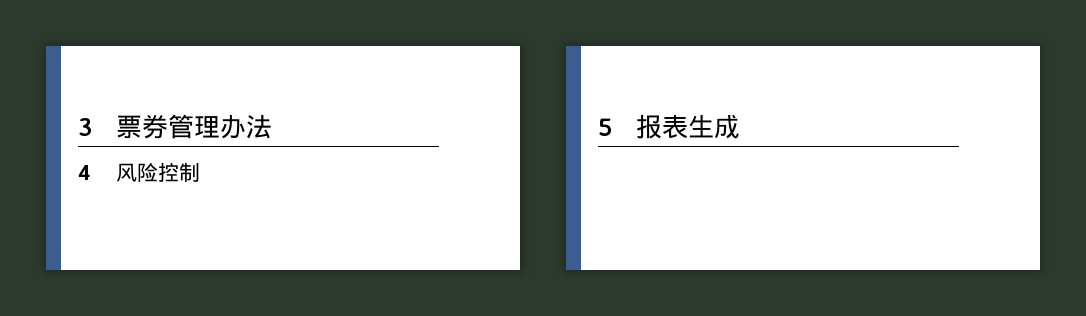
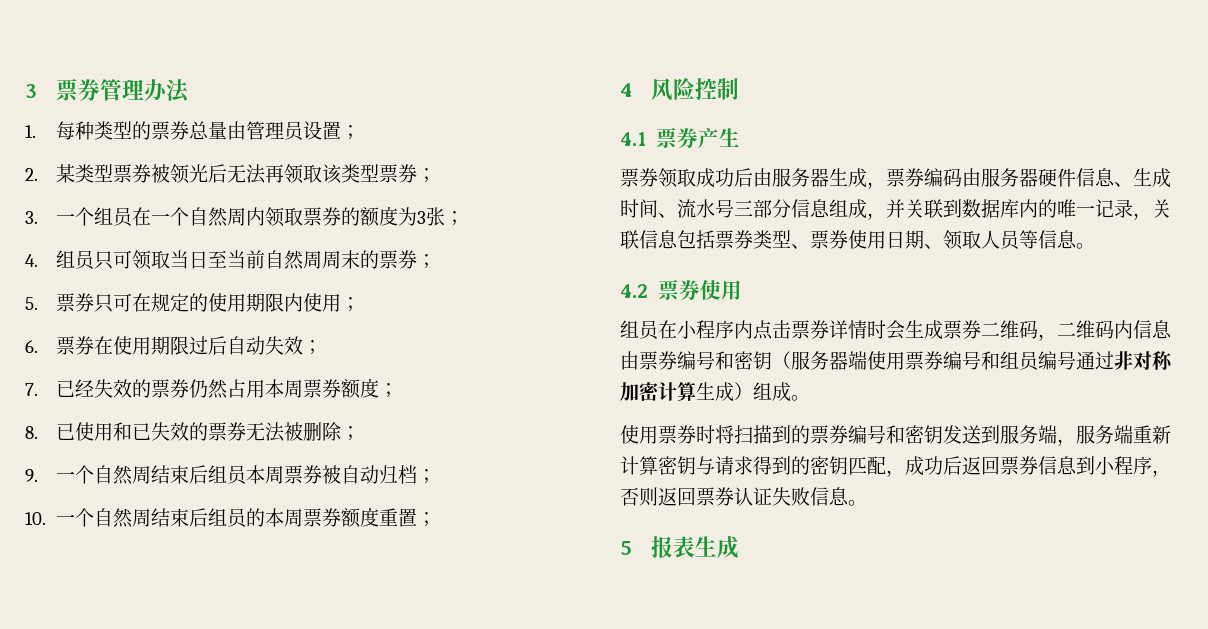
+ 1.每种类型的票券总量由管理员设置；
+ 2.某类型票券被领光后无法再领取该类型票券；
+ 3.一个组员在一个自然周内领取票券的额度为3张；
+ 4.组员只可领取当日至当前自然周周末的票券；
+ 5.票券只可在规定的使用期限内使用；
+ 6.票券在使用期限过后自动失效；
+ 7.已经失效的票券仍然占用本周票券额度；
+ 8.已使用和已失效的票券无法被删除；
+ 9.一个自然周结束后组员本周票券被自动归档；
+ 10.一个自然周结束后组员的本周票券额度重置；
  4风险控制
+ 4.1票券产生
+ 票券领取成功后由服务器生成，票券编码由服务器硬件信息、生成时间、流水号三部分信息组成，并关联到数据库内的唯一记录，关联信息包括票券类型、票券使用日期、领取人员等信息。
+ 4.2票券使用
+ 组员在小程序内点击票券详情时会生成票券二维码，二维码内信息由票券编号和密钥（服务器端使用票券编号和组员编号通过非对称加密计算生成）组成。
+ 使用票券时将扫描到的票券编号和密钥发送到服务端，服务端重新计算密钥与请求得到的密钥匹配，成功后返回票券信息到小程序，否则返回票券认证失败信息。

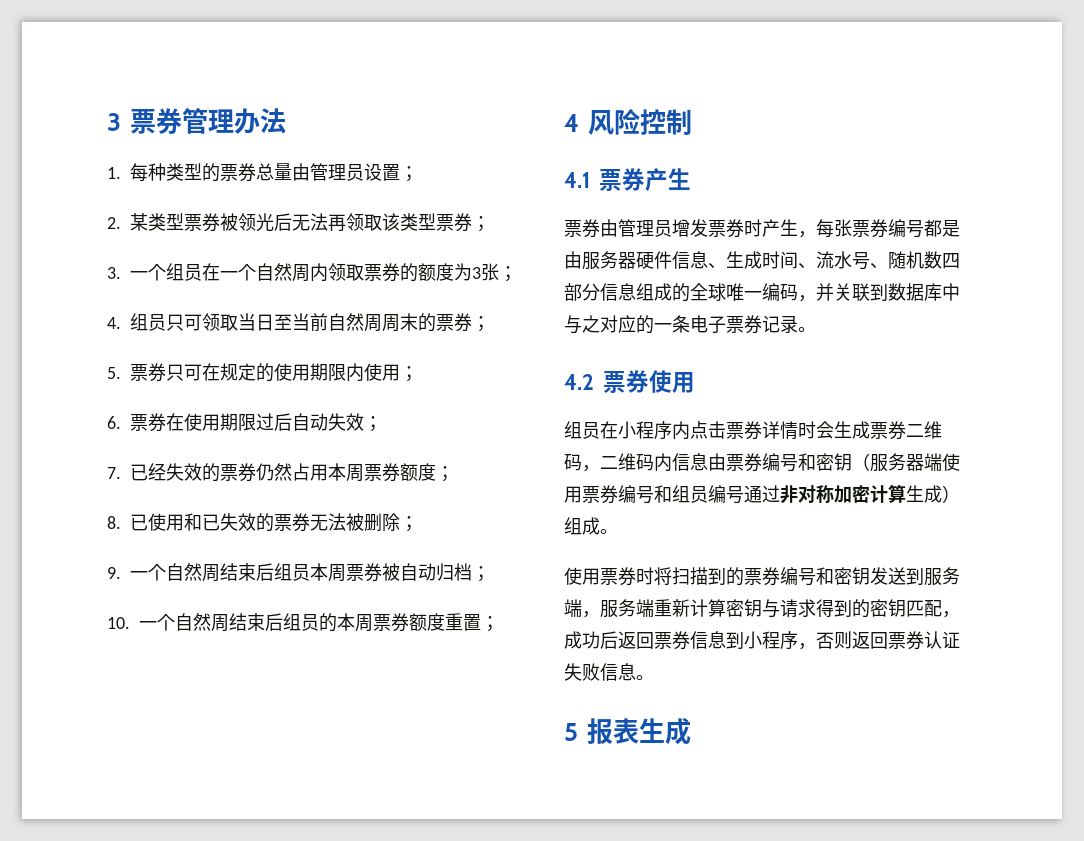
- 票券领取成功后由服务器生成，票券编码由服务器硬件信息、生成时间、流水号三部分信息组成，并关联到数据库内的唯一记录，关联信息包括票券类型、票券使用日期、领取人员等信息。
+ 票券由管理员增发票券时产生，每张票券编号都是由服务器硬件信息、生成时间、流水号、随机数四部分信息组成的全球唯一编码，并关联到数据库中与之对应的一条电子票券记录。

